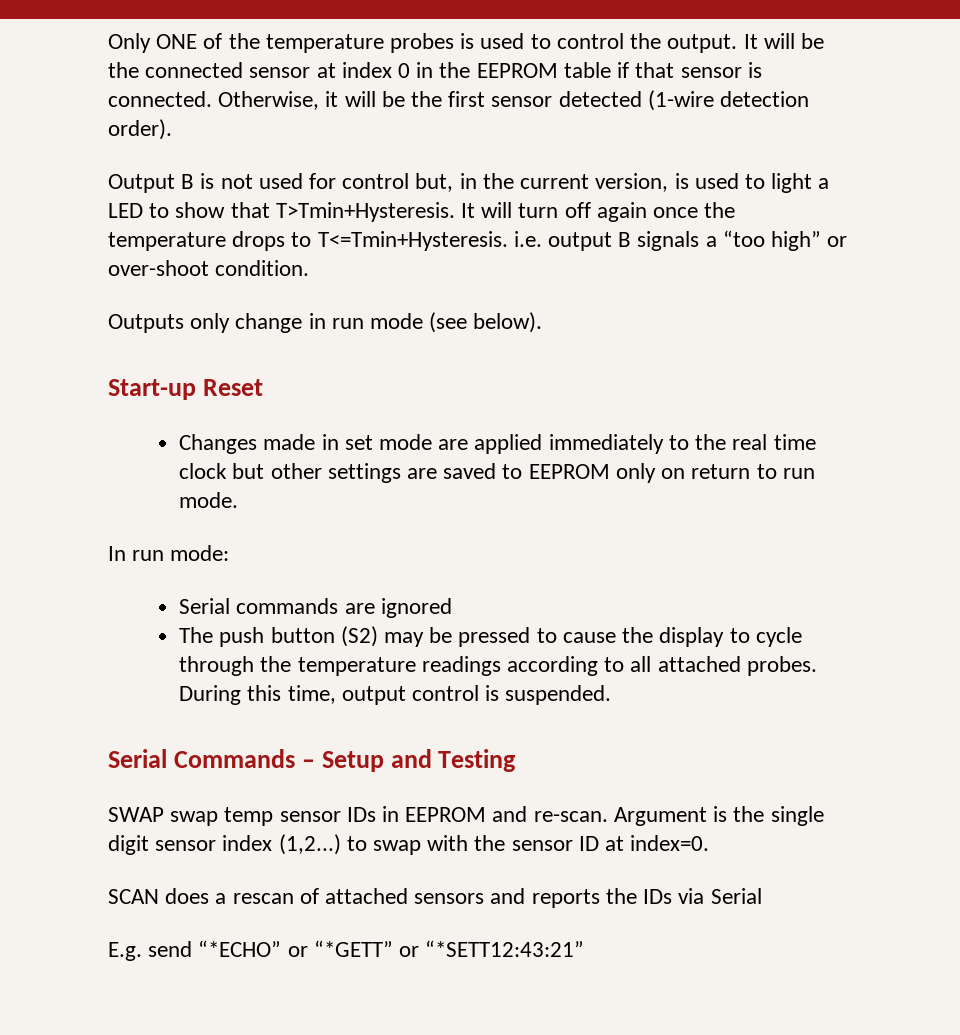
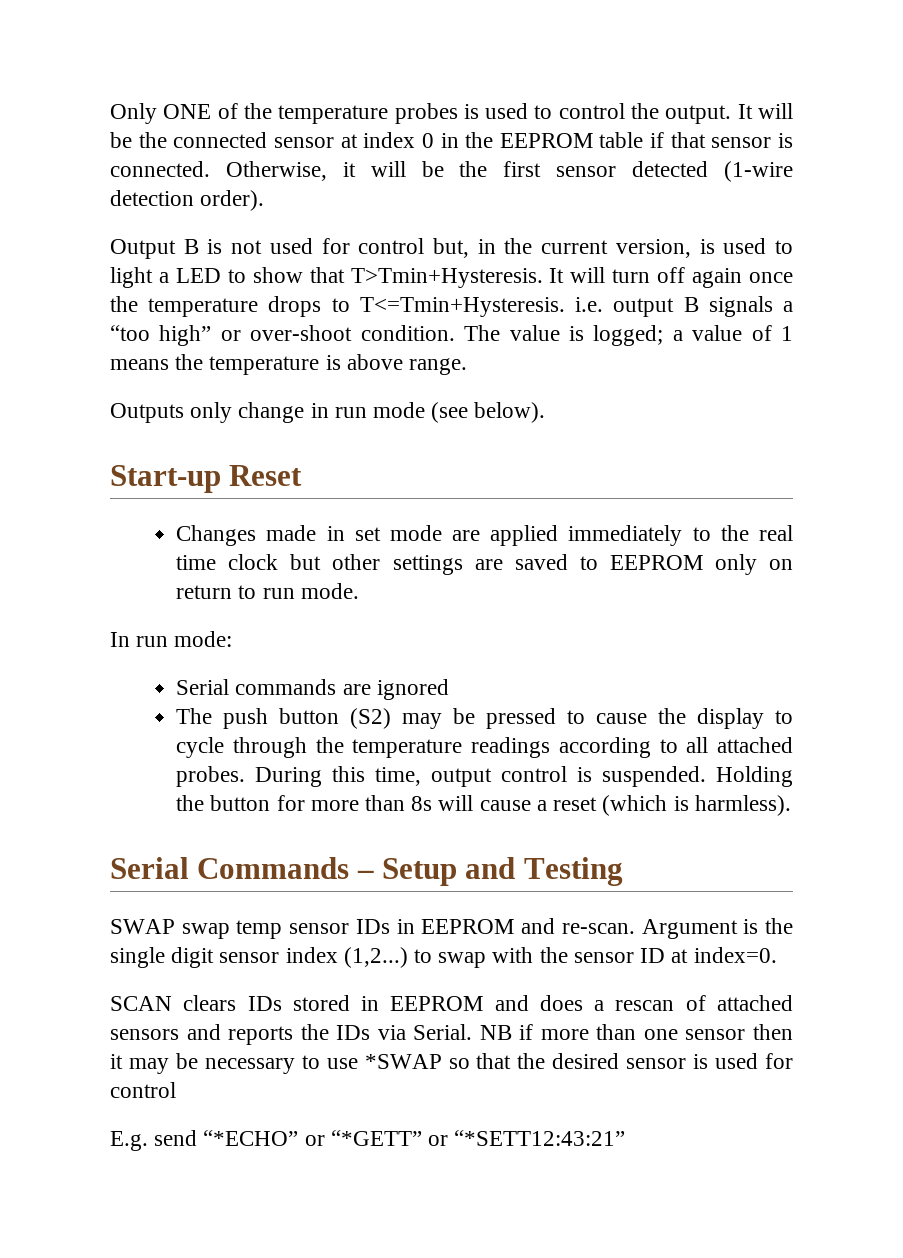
+ The value is logged; a value of 1 means the temperature is above range.
+ Holding the button for more than 8s will cause a reset (which is harmless).
- SCAN does a rescan of attached sensors and reports the IDs via Serial
+ SCAN clears IDs stored in EEPROM and does a rescan of attached sensors and reports the IDs via Serial. NB if more than one sensor then it may be necessary to use *SWAP so that the desired sensor is used for control

